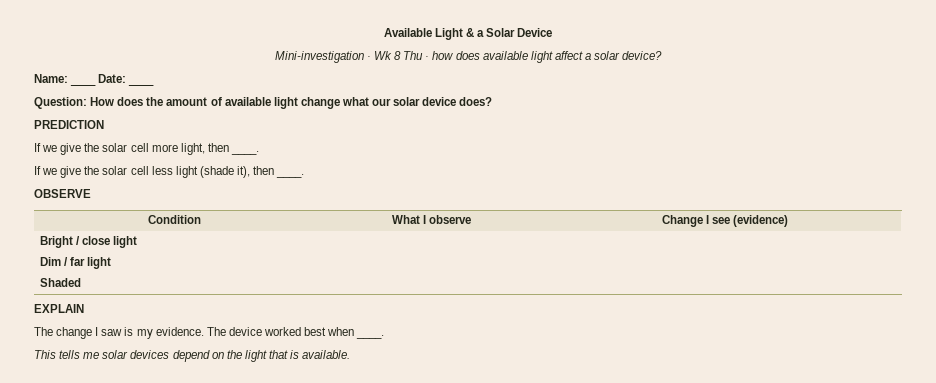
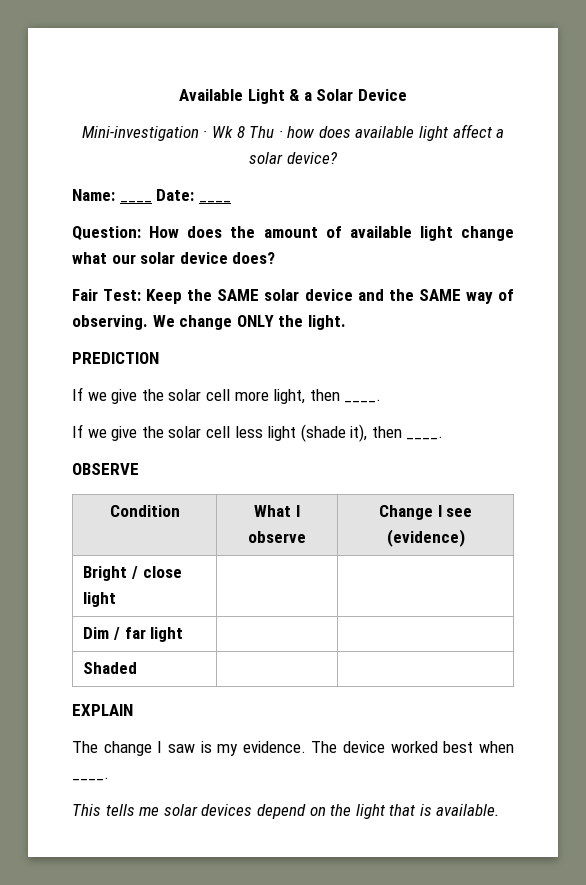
+ Fair Test: Keep the SAME solar device and the SAME way of observing. We change ONLY the light.

